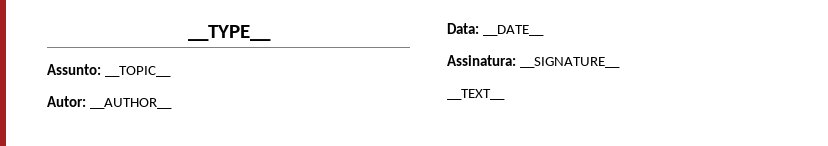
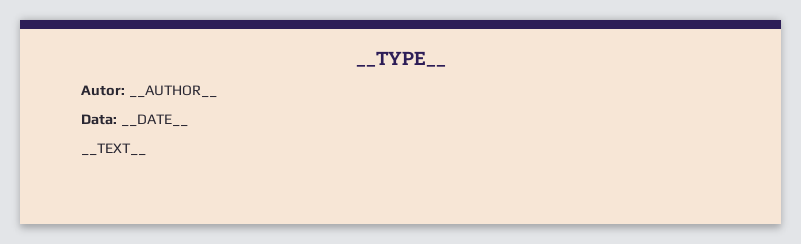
- Assunto: __TOPIC__
- Assinatura: __SIGNATURE__

